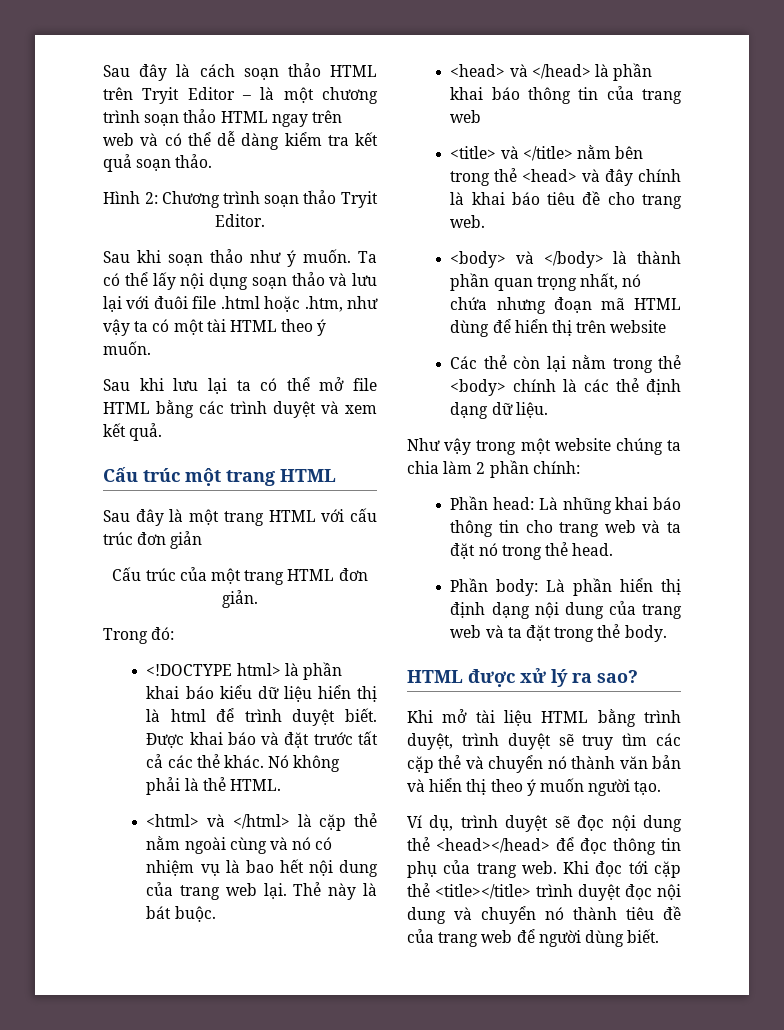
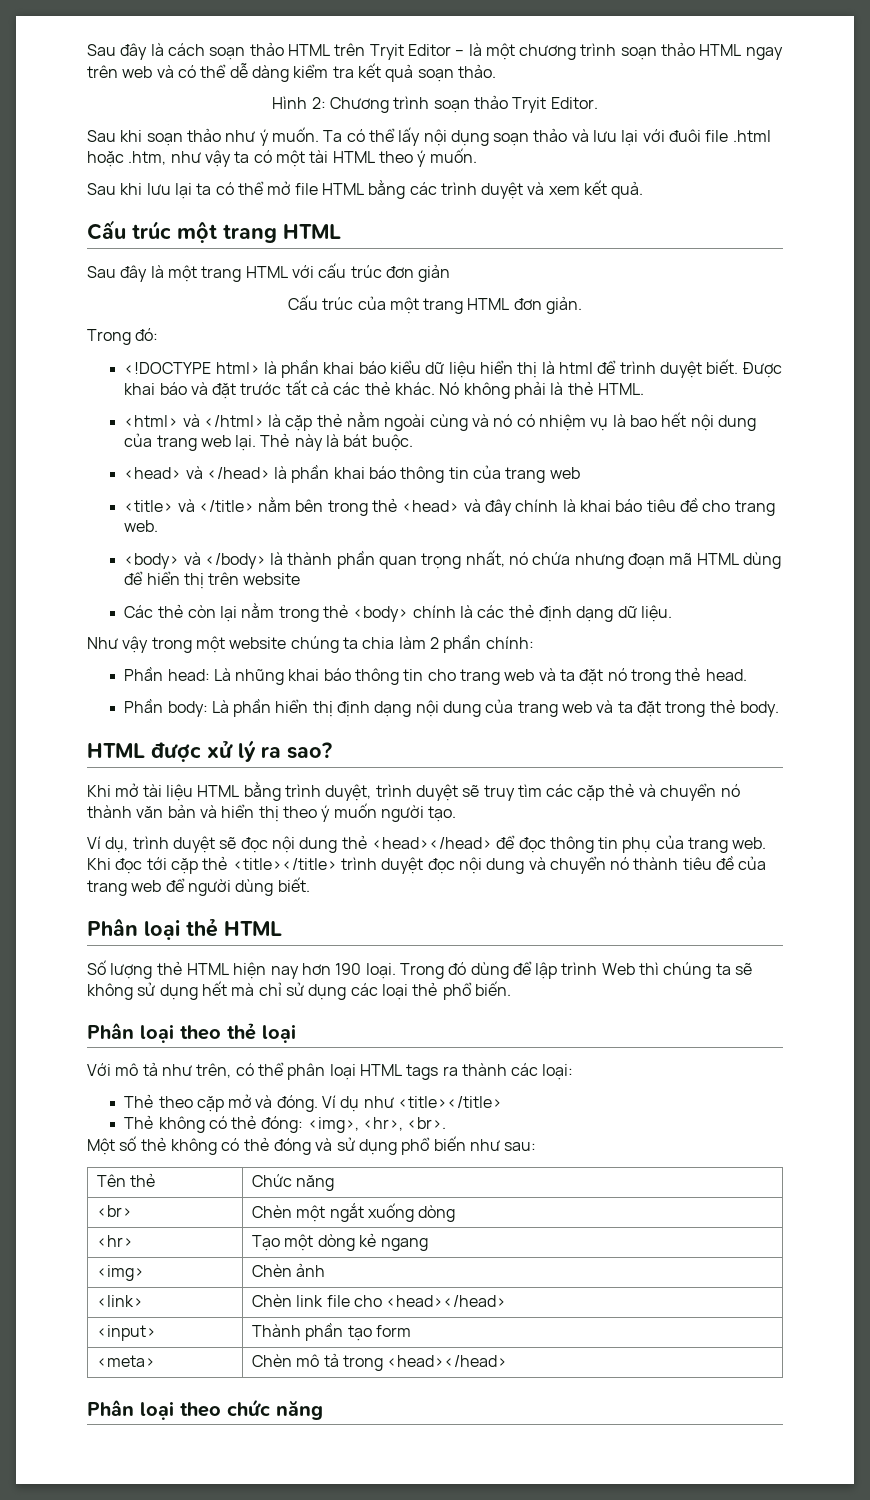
+ Phân loại thẻ HTML
+ Số lượng thẻ HTML hiện nay hơn 190 loại. Trong đó dùng để lập trình Web thì chúng ta sẽ không sử dụng hết mà chỉ sử dụng các loại thẻ phổ biến.
+ Phân loại theo thẻ loại
+ Với mô tả như trên, có thể phân loại HTML tags ra thành các loại:
+ Thẻ theo cặp mở và đóng. Ví dụ như <title></title>
+ Thẻ không có thẻ đóng: <img>, <hr>, <br>.
+ Một số thẻ không có thẻ đóng và sử dụng phổ biến như sau:
+ Tên thẻ | Chức năng
+ <br> | Chèn một ngắt xuống dòng
+ <hr> | Tạo một dòng kẻ ngang
+ <img> | Chèn ảnh
+ <link> | Chèn link file cho <head></head>
+ <input> | Thành phần tạo form
+ <meta> | Chèn mô tả trong <head></head>
+ Phân loại theo chức năng

